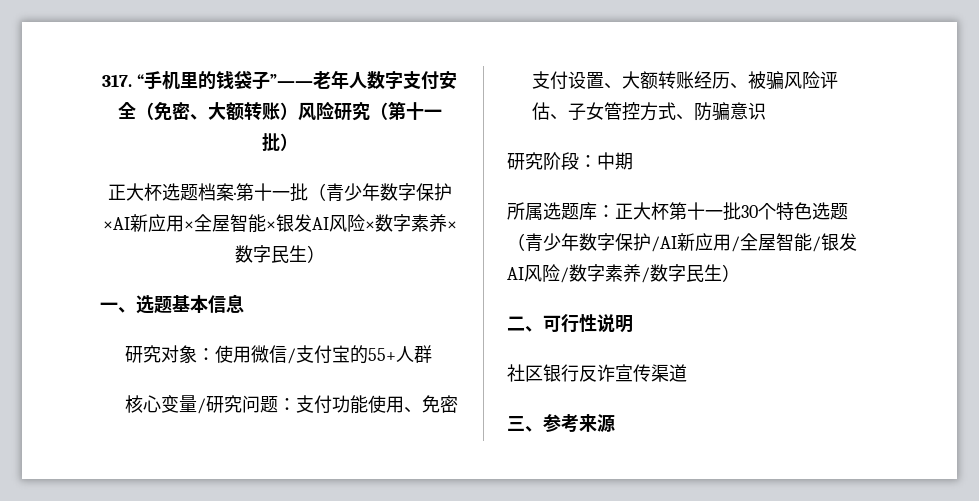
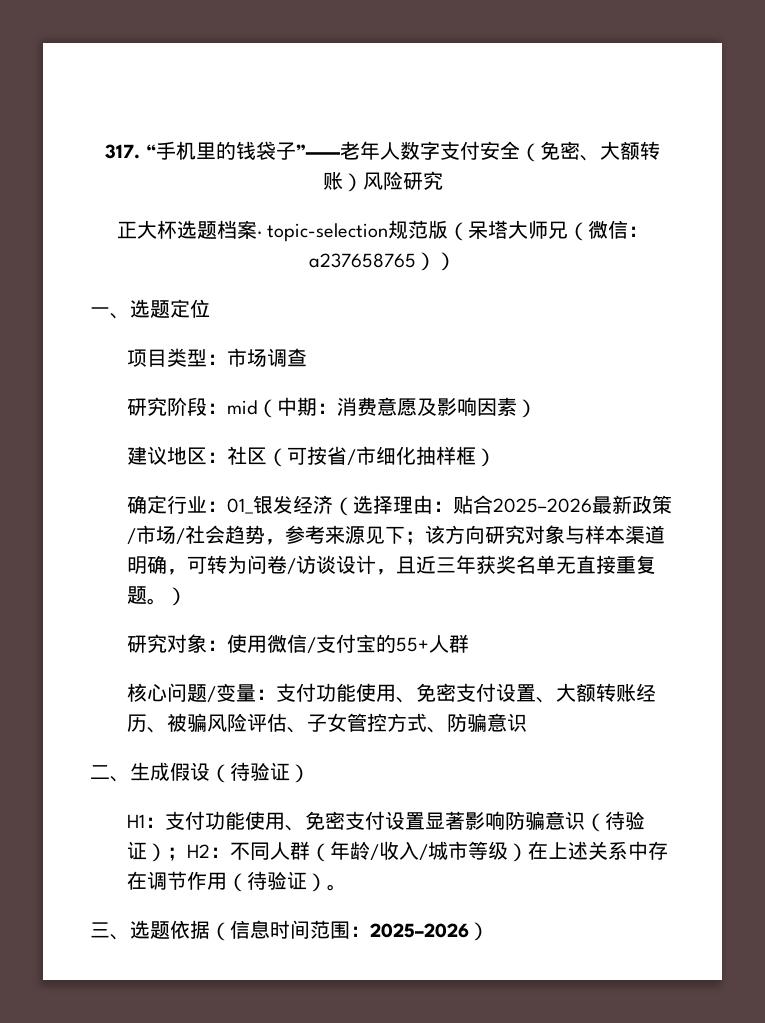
- 317. “手机里的钱袋子”——老年人数字支付安全（免密、大额转账）风险研究（第十一批）
+ 317. “手机里的钱袋子”——老年人数字支付安全（免密、大额转账）风险研究
- 正大杯选题档案·第十一批（青少年数字保护×AI新应用×全屋智能×银发AI风险×数字素养×数字民生）
- 一、选题基本信息
+ 正大杯选题档案· topic-selection规范版（呆塔大师兄（微信：a237658765））
+ 一、选题定位
+ 项目类型：市场调查
+ 研究阶段：mid（中期：消费意愿及影响因素）
+ 建议地区：社区（可按省/市细化抽样框）
+ 确定行业：01_银发经济（选择理由：贴合2025–2026最新政策/市场/社会趋势，参考来源见下；该方向研究对象与样本渠道明确，可转为问卷/访谈设计，且近三年获奖名单无直接重复题。）
- 核心变量/研究问题：支付功能使用、免密支付设置、大额转账经历、被骗风险评估、子女管控方式、防骗意识
+ 核心问题/变量：支付功能使用、免密支付设置、大额转账经历、被骗风险评估、子女管控方式、防骗意识
- 研究阶段：中期
- 所属选题库：正大杯第十一批30个特色选题（青少年数字保护/AI新应用/全屋智能/银发AI风险/数字素养/数字民生）
- 二、可行性说明
- 社区银行反诈宣传渠道
- 三、参考来源
+ 二、生成假设（待验证）
+ H1：支付功能使用、免密支付设置显著影响防骗意识（待验证）；H2：不同人群（年龄/收入/城市等级）在上述关系中存在调节作用（待验证）。
+ 三、选题依据（信息时间范围：2025–2026）

